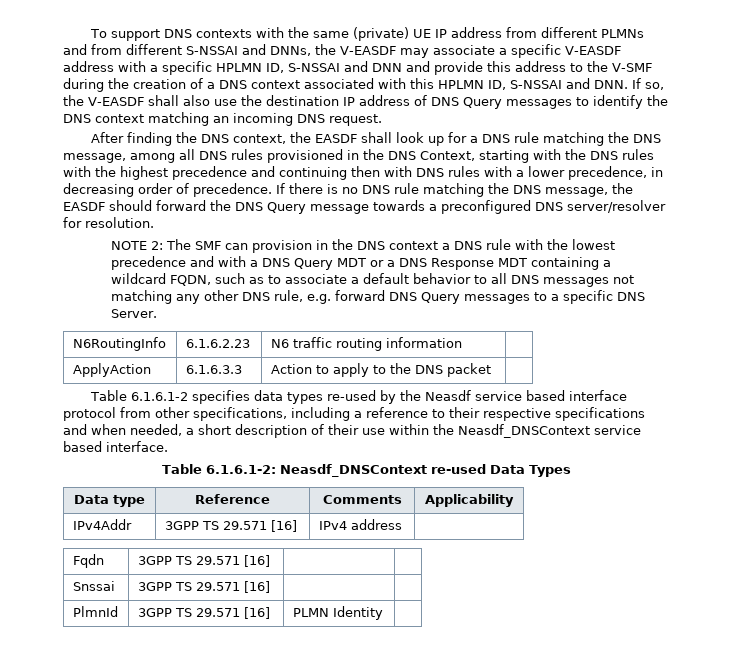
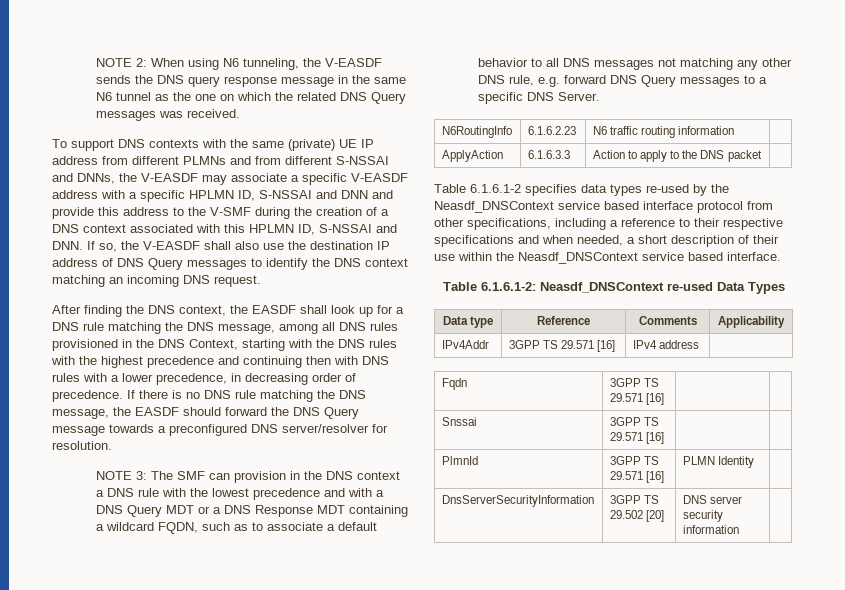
+ NOTE 2: When using N6 tunneling, the V-EASDF sends the DNS query response message in the same N6 tunnel as the one on which the related DNS Query messages was received.
- NOTE 2: The SMF can provision in the DNS context a DNS rule with the lowest precedence and with a DNS Query MDT or a DNS Response MDT containing a wildcard FQDN, such as to associate a default behavior to all DNS messages not matching any other DNS rule, e.g. forward DNS Query messages to a specific DNS Server.
+ NOTE 3: The SMF can provision in the DNS context a DNS rule with the lowest precedence and with a DNS Query MDT or a DNS Response MDT containing a wildcard FQDN, such as to associate a default behavior to all DNS messages not matching any other DNS rule, e.g. forward DNS Query messages to a specific DNS Server.
- Table 6.1.6.1-2 specifies data types re-used by the Neasdf service based interface protocol from other specifications, including a reference to their respective specifications and when needed, a short description of their use within the Neasdf_DNSContext service based interface.
+ Table 6.1.6.1-2 specifies data types re-used by the Neasdf_DNSContext service based interface protocol from other specifications, including a reference to their respective specifications and when needed, a short description of their use within the Neasdf_DNSContext service based interface.
+ DnsServerSecurityInformation | 3GPP TS 29.502 [20] | DNS server security information |

